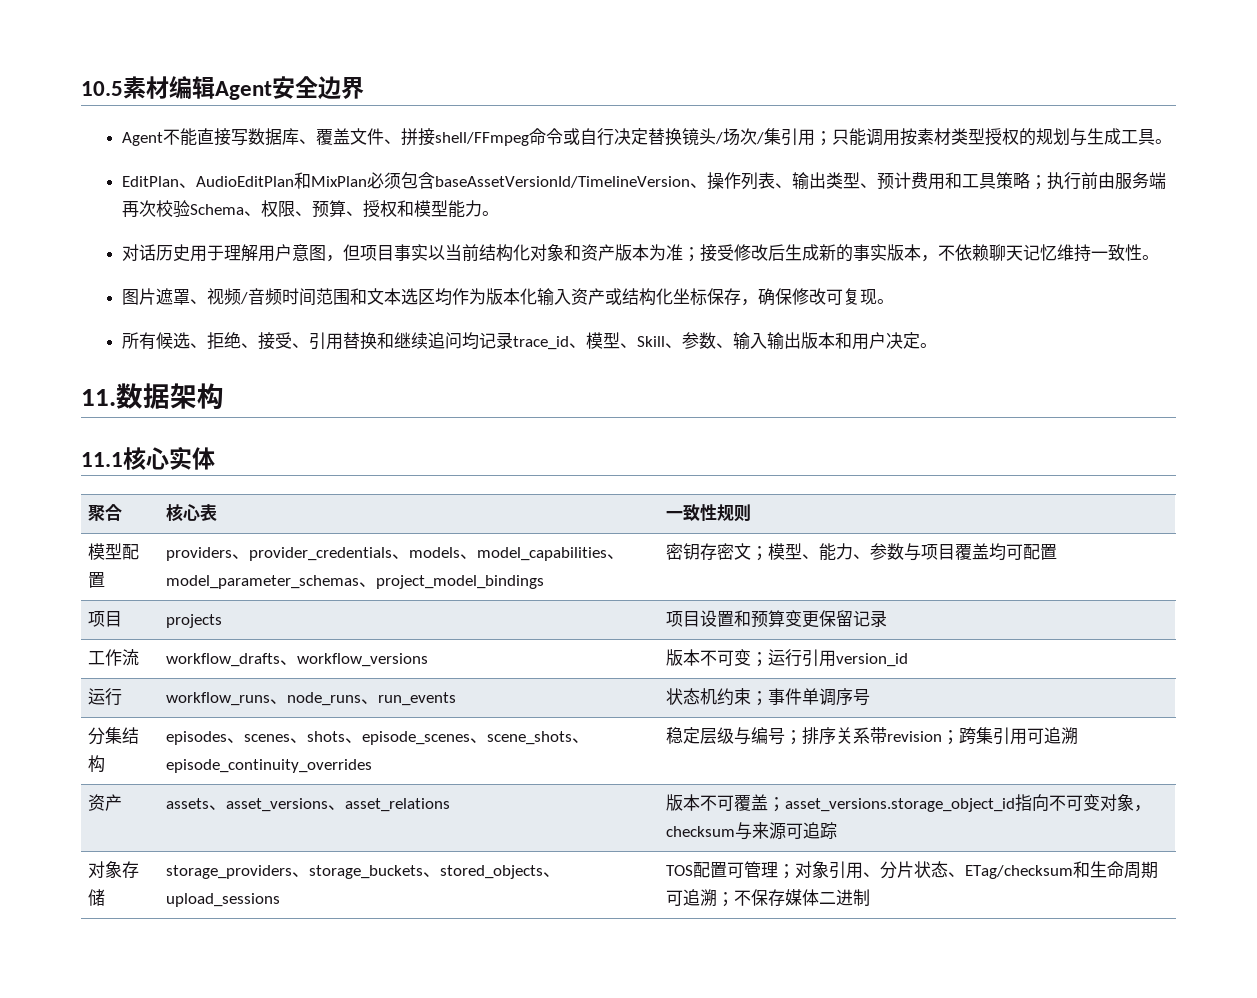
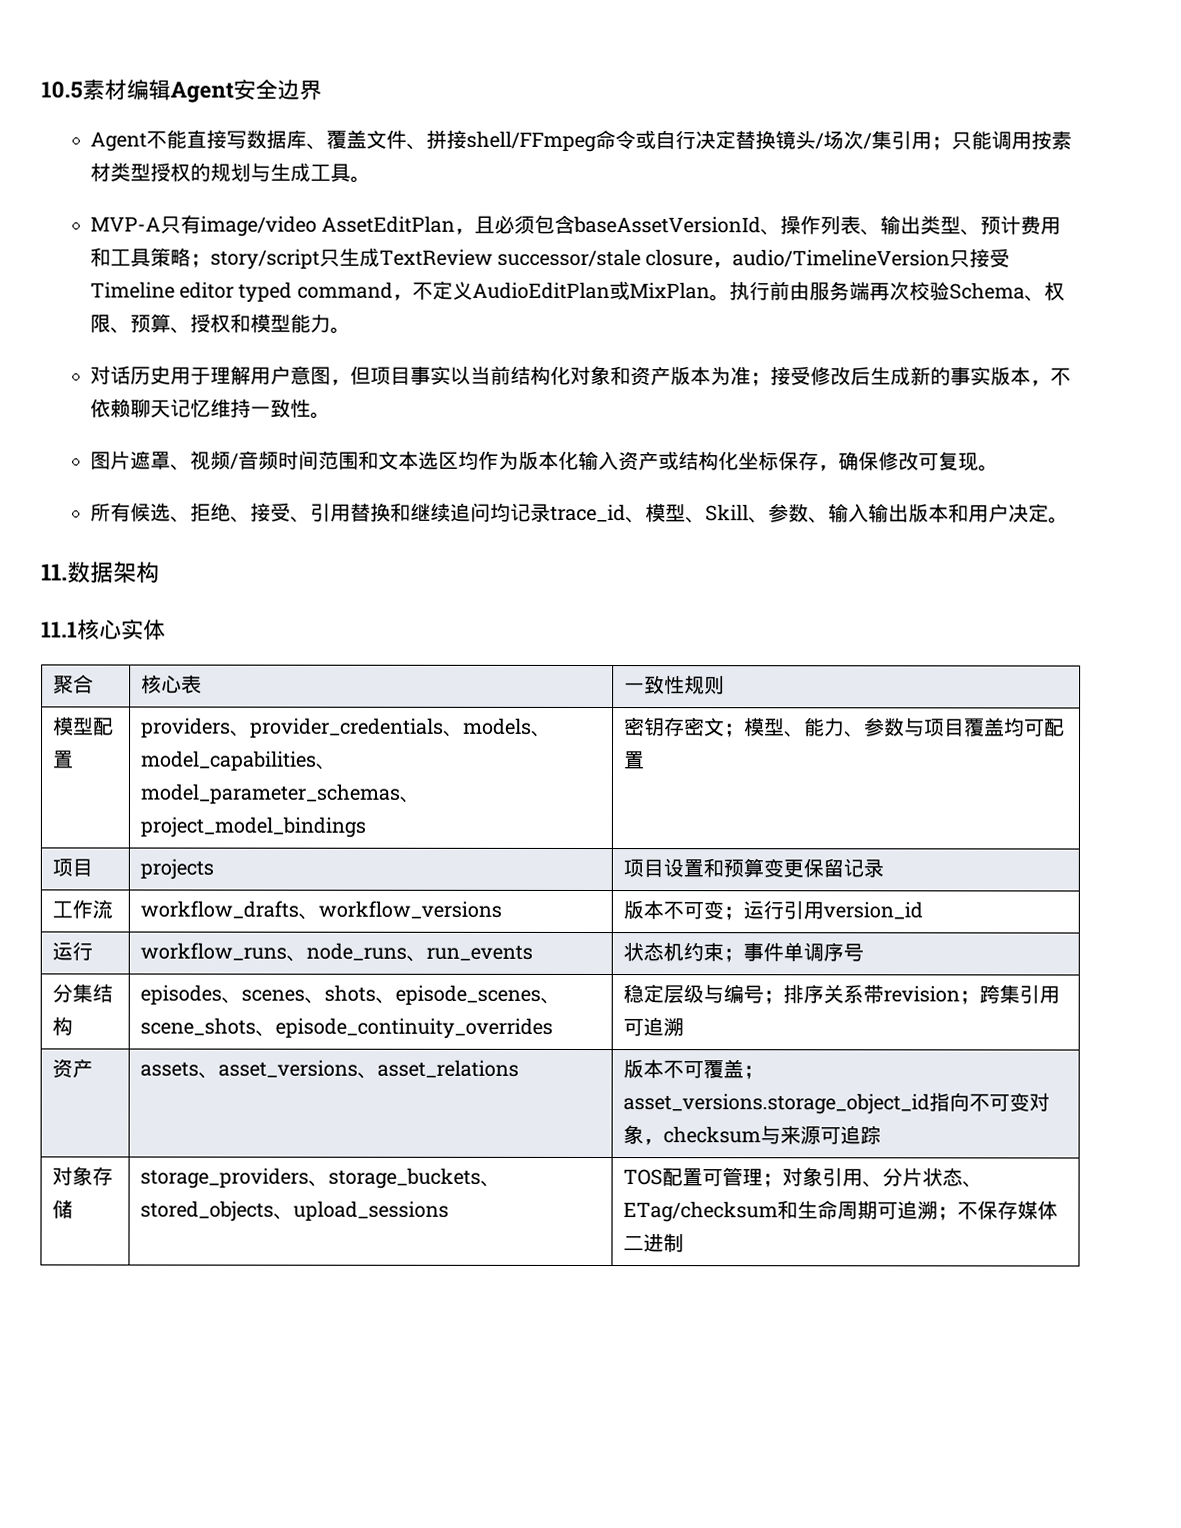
- EditPlan、AudioEditPlan和MixPlan必须包含baseAssetVersionId/TimelineVersion、操作列表、输出类型、预计费用和工具策略；执行前由服务端再次校验Schema、权限、预算、授权和模型能力。
+ MVP-A只有image/video AssetEditPlan，且必须包含baseAssetVersionId、操作列表、输出类型、预计费用和工具策略；story/script只生成TextReview successor/stale closure，audio/TimelineVersion只接受Timeline editor typed command，不定义AudioEditPlan或MixPlan。执行前由服务端再次校验Schema、权限、预算、授权和模型能力。

